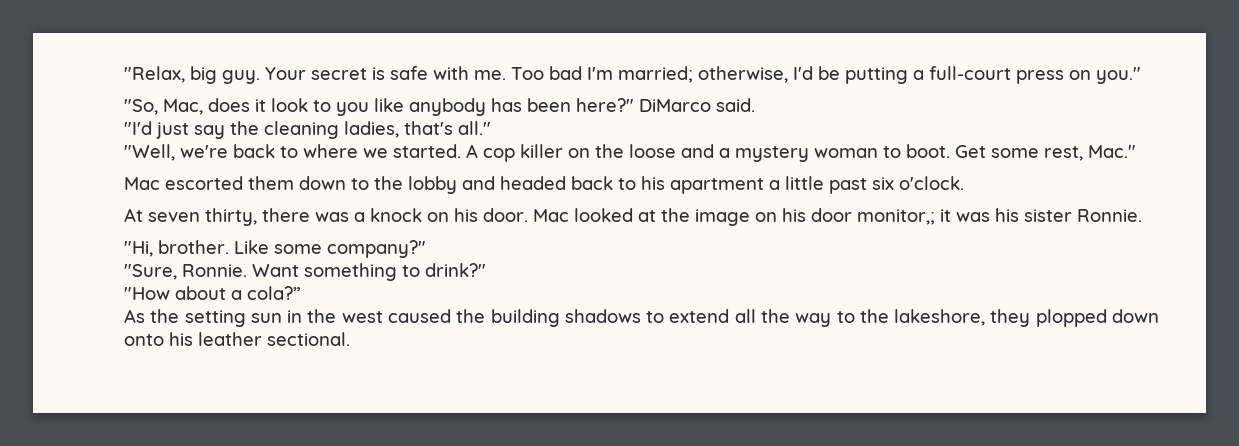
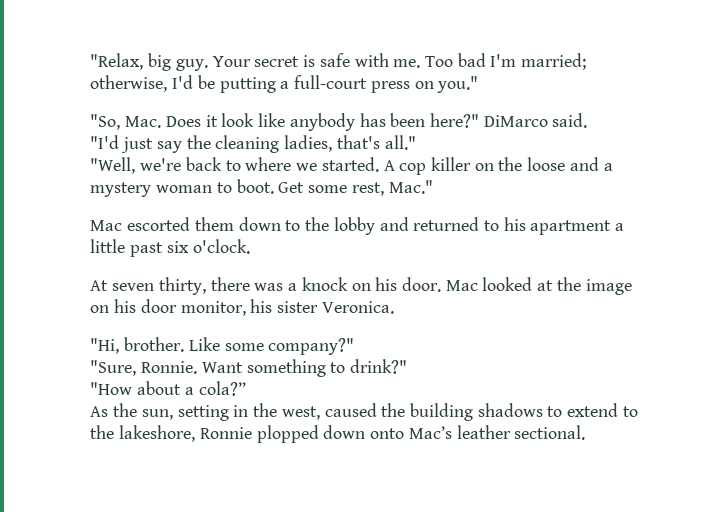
- "So, Mac, does it look to you like anybody has been here?"
+ "So, Mac. Does it look like anybody has been here?"
- Mac escorted them down to the lobby and headed back to his apartment a little past six o'clock.
+ Mac escorted them down to the lobby and returned to his apartment a little past six o'clock.
- Mac looked at the image on his door monitor,; it was his sister Ronnie.
+ Mac looked at the image on his door monitor, his sister Veronica.
- As the setting sun in the west caused the building shadows to extend all the way to the lakeshore, they plopped down onto his leather sectional.
+ As the sun, setting in the west, caused the building shadows to extend to the lakeshore, Ronnie plopped down onto Mac’s leather sectional.

